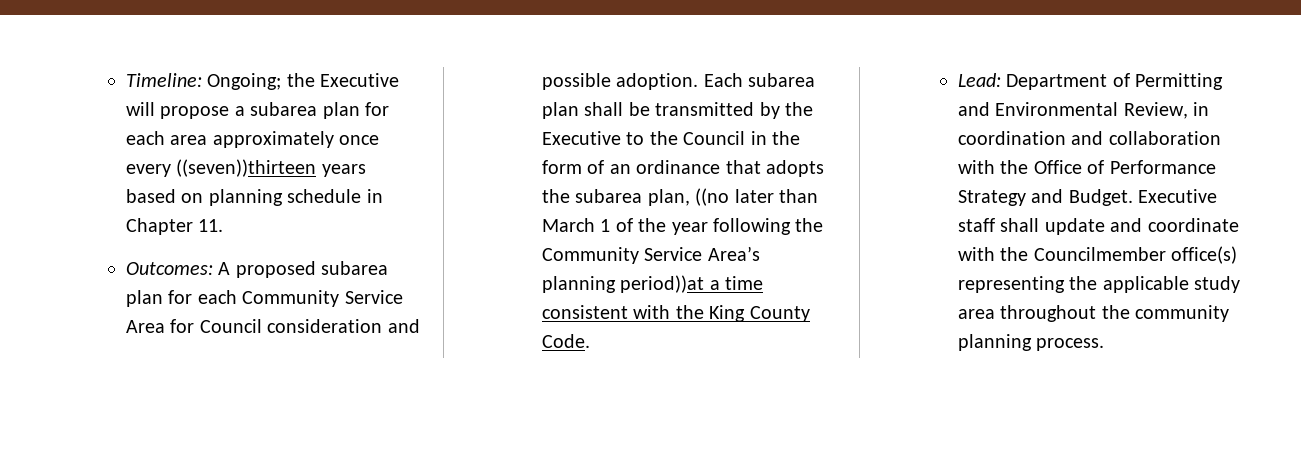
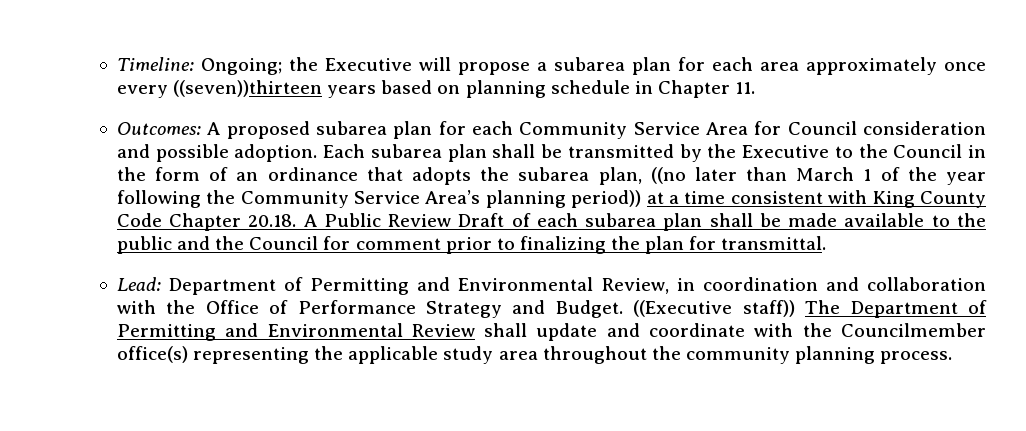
- Each subarea plan shall be transmitted by the Executive to the Council in the form of an ordinance that adopts the subarea plan, ((no later than March 1 of the year following the Community Service Area’s planning period))at a time consistent with the King County Code.
+ Each subarea plan shall be transmitted by the Executive to the Council in the form of an ordinance that adopts the subarea plan, ((no later than March 1 of the year following the Community Service Area’s planning period)) at a time consistent with King County Code Chapter 20.18. A Public Review Draft of each subarea plan shall be made available to the public and the Council for comment prior to finalizing the plan for transmittal.
- Executive staff shall update and coordinate with the Councilmember office(s) representing the applicable study area throughout the community planning process.
+ ((Executive staff)) The Department of Permitting and Environmental Review shall update and coordinate with the Councilmember office(s) representing the applicable study area throughout the community planning process.

